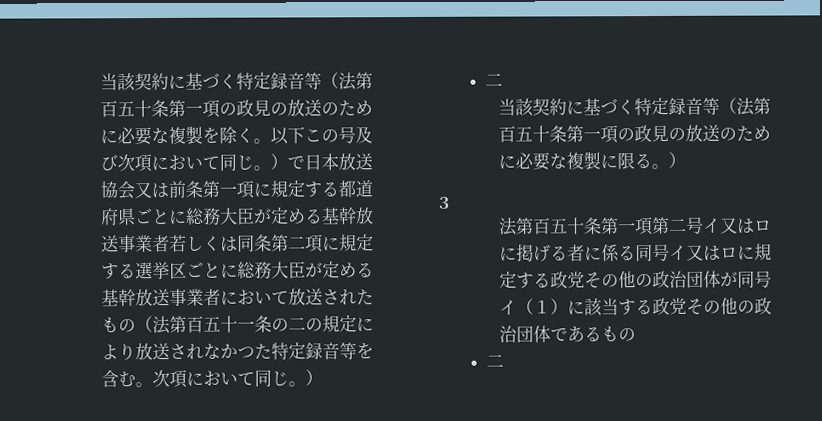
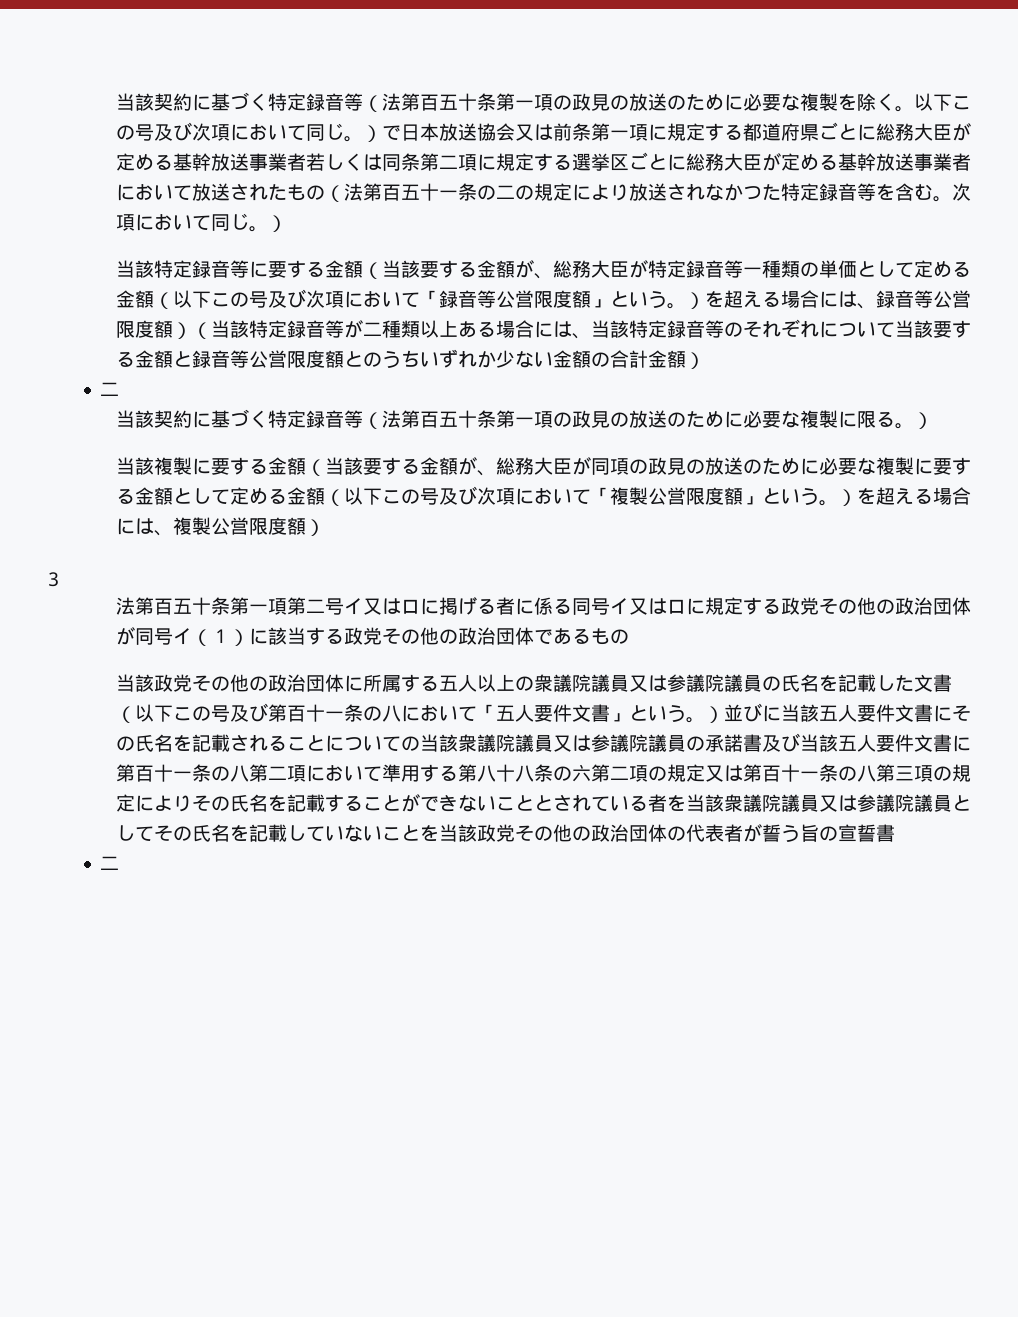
+ 当該特定録音等に要する金額（当該要する金額が、総務大臣が特定録音等一種類の単価として定める金額（以下この号及び次項において「録音等公営限度額」という。）を超える場合には、録音等公営限度額）（当該特定録音等が二種類以上ある場合には、当該特定録音等のそれぞれについて当該要する金額と録音等公営限度額とのうちいずれか少ない金額の合計金額）
+ 当該複製に要する金額（当該要する金額が、総務大臣が同項の政見の放送のために必要な複製に要する金額として定める金額（以下この号及び次項において「複製公営限度額」という。）を超える場合には、複製公営限度額）
+ 当該政党その他の政治団体に所属する五人以上の衆議院議員又は参議院議員の氏名を記載した文書（以下この号及び第百十一条の八において「五人要件文書」という。）並びに当該五人要件文書にその氏名を記載されることについての当該衆議院議員又は参議院議員の承諾書及び当該五人要件文書に第百十一条の八第二項において準用する第八十八条の六第二項の規定又は第百十一条の八第三項の規定によりその氏名を記載することができないこととされている者を当該衆議院議員又は参議院議員としてその氏名を記載していないことを当該政党その他の政治団体の代表者が誓う旨の宣誓書

